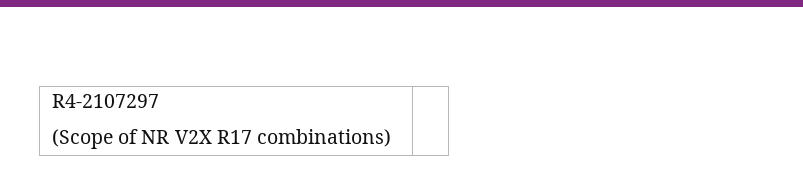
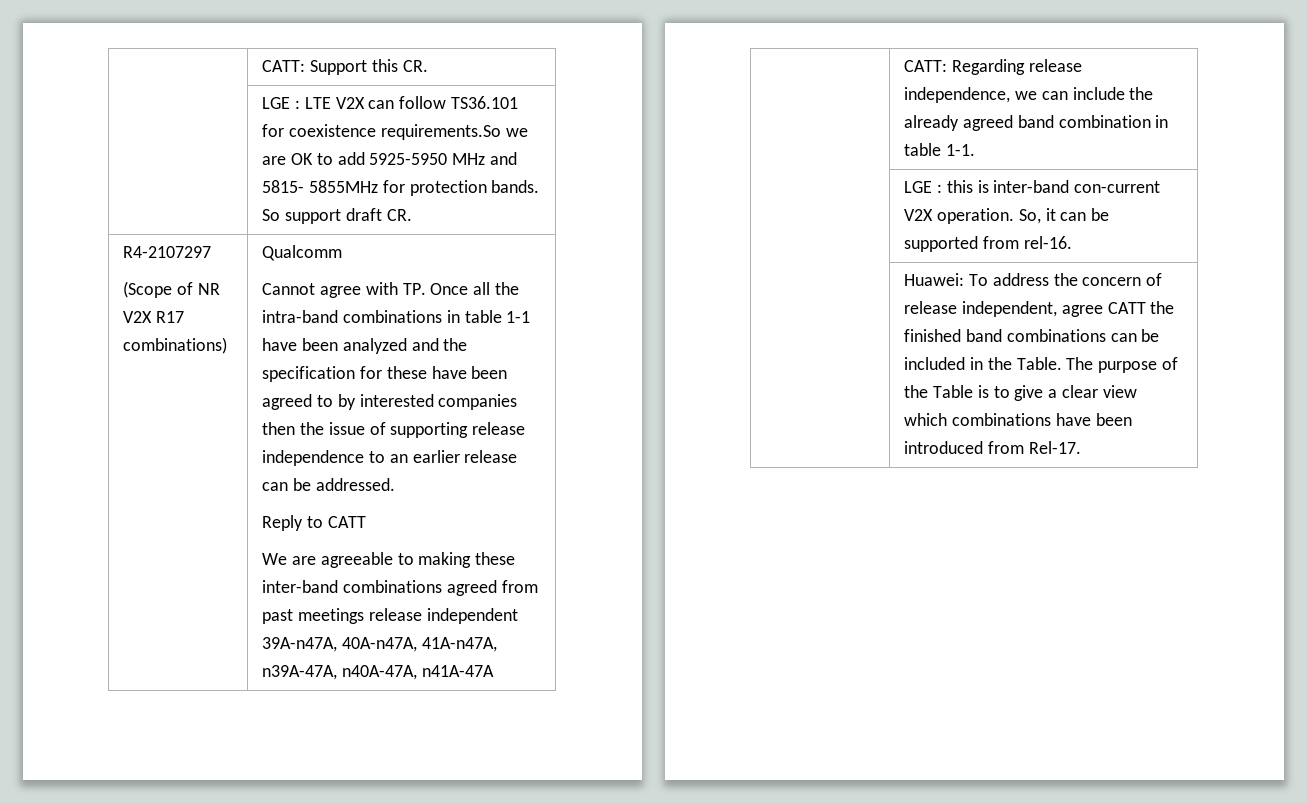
+ | CATT: Support this CR.
+ | LGE : LTE V2X can follow TS36.101 for coexistence requirements.So we are OK to add 5925-5950 MHz and 5815- 5855MHz for protection bands. So support draft CR.
+ Qualcomm
+ Cannot agree with TP. Once all the intra-band combinations in table 1-1 have been analyzed and the specification for these have been agreed to by interested companies then the issue of supporting release independence to an earlier release can be addressed.
+ Reply to CATT
+ We are agreeable to making these inter-band combinations agreed from past meetings release independent 39A-n47A, 40A-n47A, 41A-n47A, n39A-47A, n40A-47A, n41A-47A
+ | CATT: Regarding release independence, we can include the already agreed band combination in table 1-1.
+ | LGE : this is inter-band con-current V2X operation. So, it can be supported from rel-16.
+ | Huawei: To address the concern of release independent, agree CATT the finished band combinations can be included in the Table. The purpose of the Table is to give a clear view which combinations have been introduced from Rel-17.

